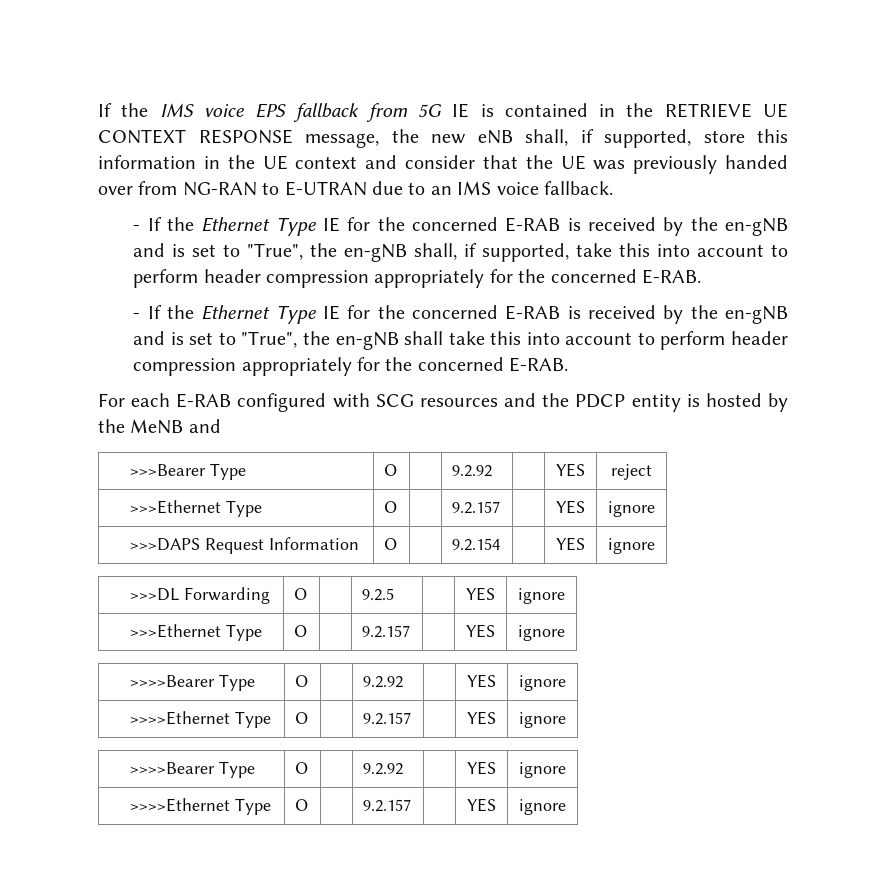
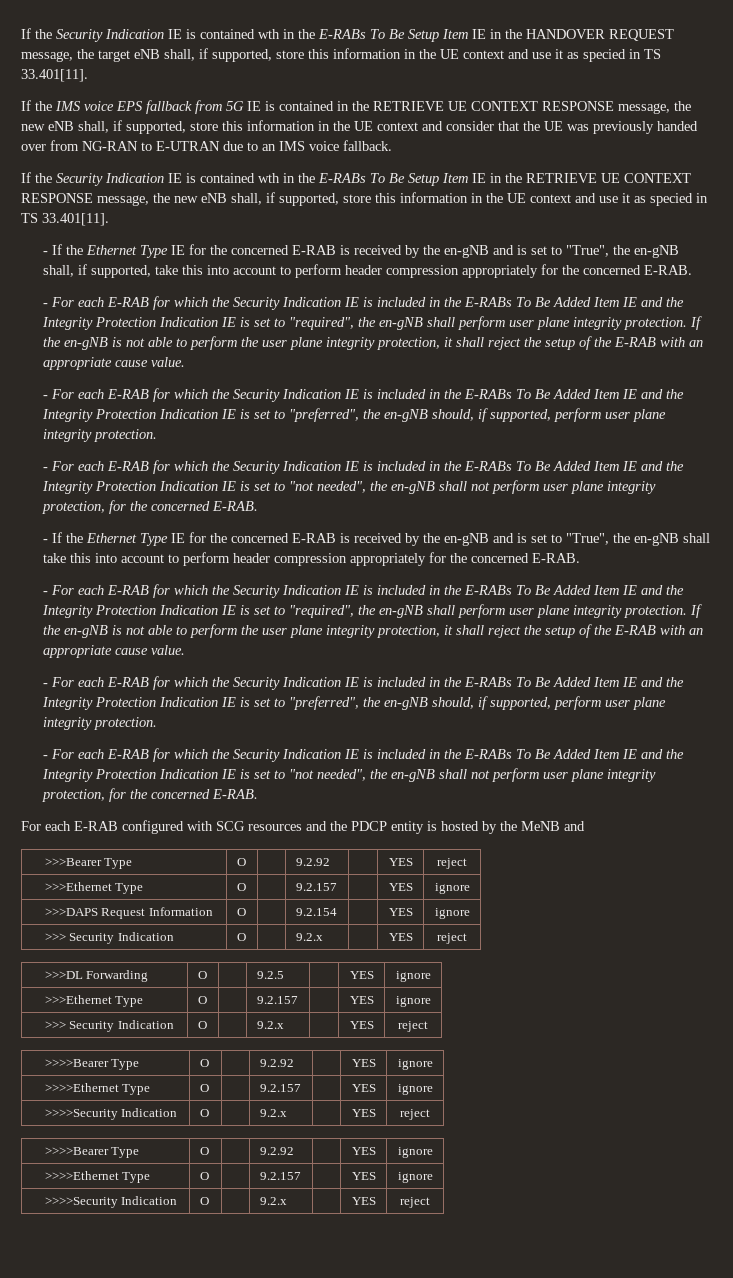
+ If the Security Indication IE is contained wth in the E-RABs To Be Setup Item IE in the HANDOVER REQUEST message, the target eNB shall, if supported, store this information in the UE context and use it as specied in TS 33.401[11].
+ If the Security Indication IE is contained wth in the E-RABs To Be Setup Item IE in the RETRIEVE UE CONTEXT RESPONSE message, the new eNB shall, if supported, store this information in the UE context and use it as specied in TS 33.401[11].
  - If the Ethernet Type IE for the concerned E-RAB is received by the en-gNB and is set to "True", the en-gNB shall, if supported, take this into account to perform header compression appropriately for the concerned E-RAB.
+ - For each E-RAB for which the Security Indication IE is included in the E-RABs To Be Added Item IE and the Integrity Protection Indication IE is set to "required", the en-gNB shall perform user plane integrity protection. If the en-gNB is not able to perform the user plane integrity protection, it shall reject the setup of the E-RAB with an appropriate cause value.
+ - For each E-RAB for which the Security Indication IE is included in the E-RABs To Be Added Item IE and the Integrity Protection Indication IE is set to "preferred", the en-gNB should, if supported, perform user plane integrity protection.
+ - For each E-RAB for which the Security Indication IE is included in the E-RABs To Be Added Item IE and the Integrity Protection Indication IE is set to "not needed", the en-gNB shall not perform user plane integrity protection, for the concerned E-RAB.
  - If the Ethernet Type IE for the concerned E-RAB is received by the en-gNB and is set to "True", the en-gNB shall take this into account to perform header compression appropriately for the concerned E-RAB.
+ - For each E-RAB for which the Security Indication IE is included in the E-RABs To Be Added Item IE and the Integrity Protection Indication IE is set to "required", the en-gNB shall perform user plane integrity protection. If the en-gNB is not able to perform the user plane integrity protection, it shall reject the setup of the E-RAB with an appropriate cause value.
+ - For each E-RAB for which the Security Indication IE is included in the E-RABs To Be Added Item IE and the Integrity Protection Indication IE is set to "preferred", the en-gNB should, if supported, perform user plane integrity protection.
+ - For each E-RAB for which the Security Indication IE is included in the E-RABs To Be Added Item IE and the Integrity Protection Indication IE is set to "not needed", the en-gNB shall not perform user plane integrity protection, for the concerned E-RAB.
  >>>DAPS Request Information | O | | 9.2.154 | | YES | ignore
+ >>> Security Indication | O | | 9.2.x | | YES | reject
  >>>DL Forwarding | O | | 9.2.5 | | YES | ignore
  >>>Ethernet Type | O | | 9.2.157 | | YES | ignore
+ >>> Security Indication | O | | 9.2.x | | YES | reject
  >>>>Bearer Type | O | | 9.2.92 | | YES | ignore
  >>>>Ethernet Type | O | | 9.2.157 | | YES | ignore
+ >>>>Security Indication | O | | 9.2.x | | YES | reject
  >>>>Bearer Type | O | | 9.2.92 | | YES | ignore
  >>>>Ethernet Type | O | | 9.2.157 | | YES | ignore
+ >>>>Security Indication | O | | 9.2.x | | YES | reject

